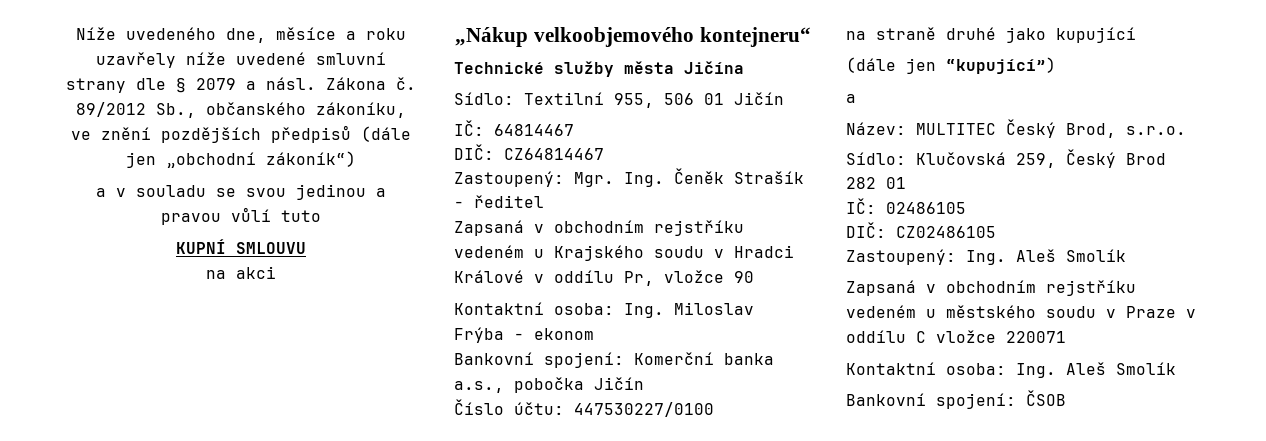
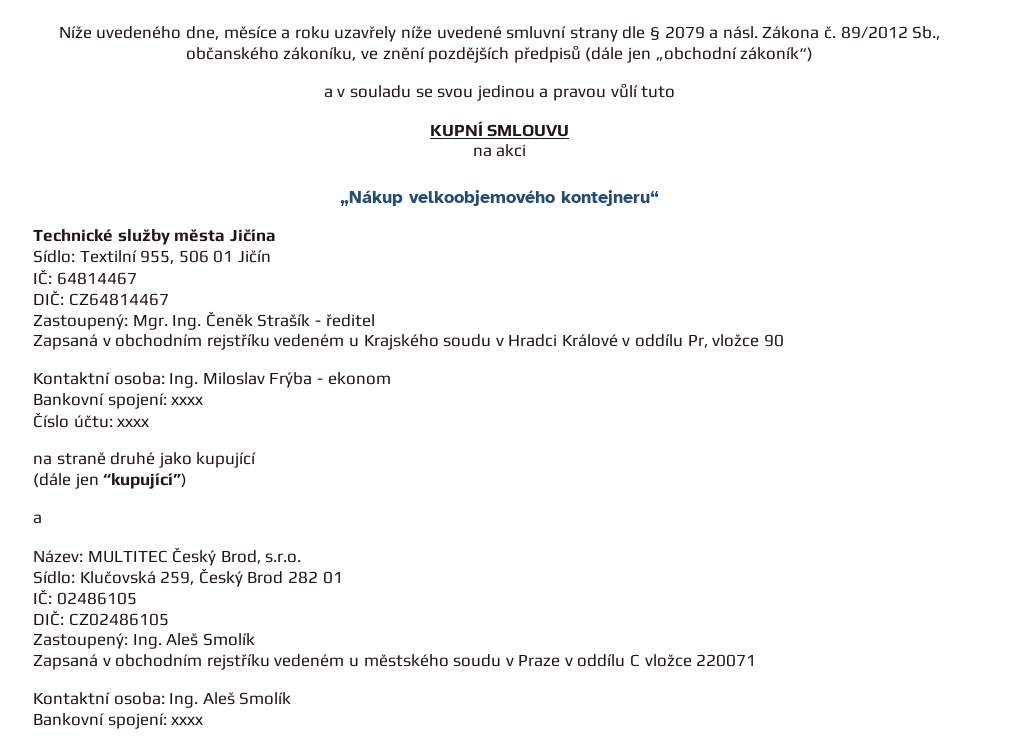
  Kontaktní osoba: Ing. Miloslav Frýba - ekonom
- Bankovní spojení: Komerční banka a.s., pobočka Jičín
+ Bankovní spojení: xxxx
- Číslo účtu: 447530227/0100
+ Číslo účtu: xxxx
  Kontaktní osoba: Ing. Aleš Smolík
- Bankovní spojení: ČSOB
+ Bankovní spojení: xxxx

